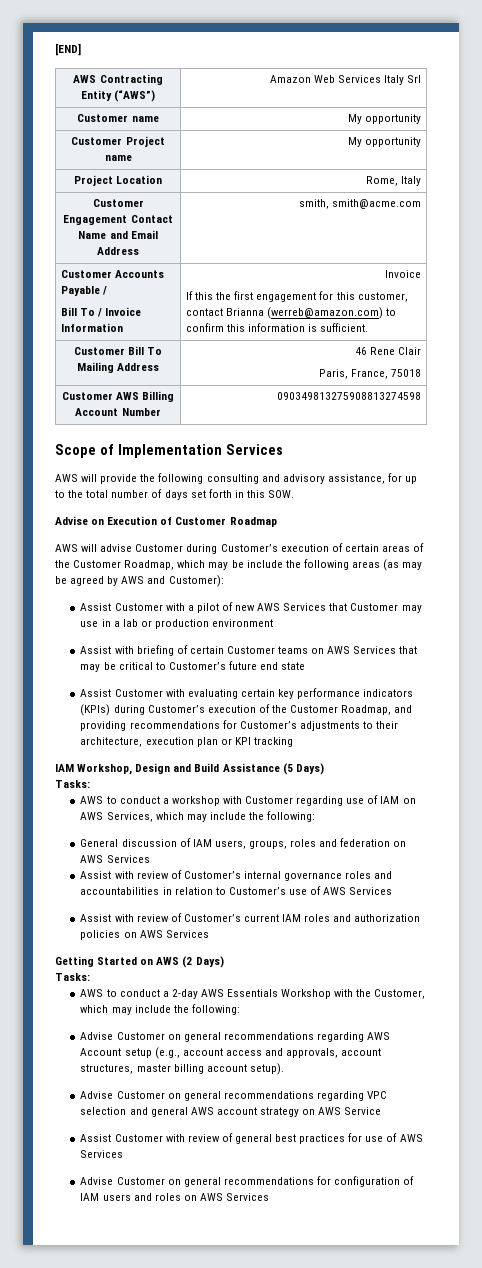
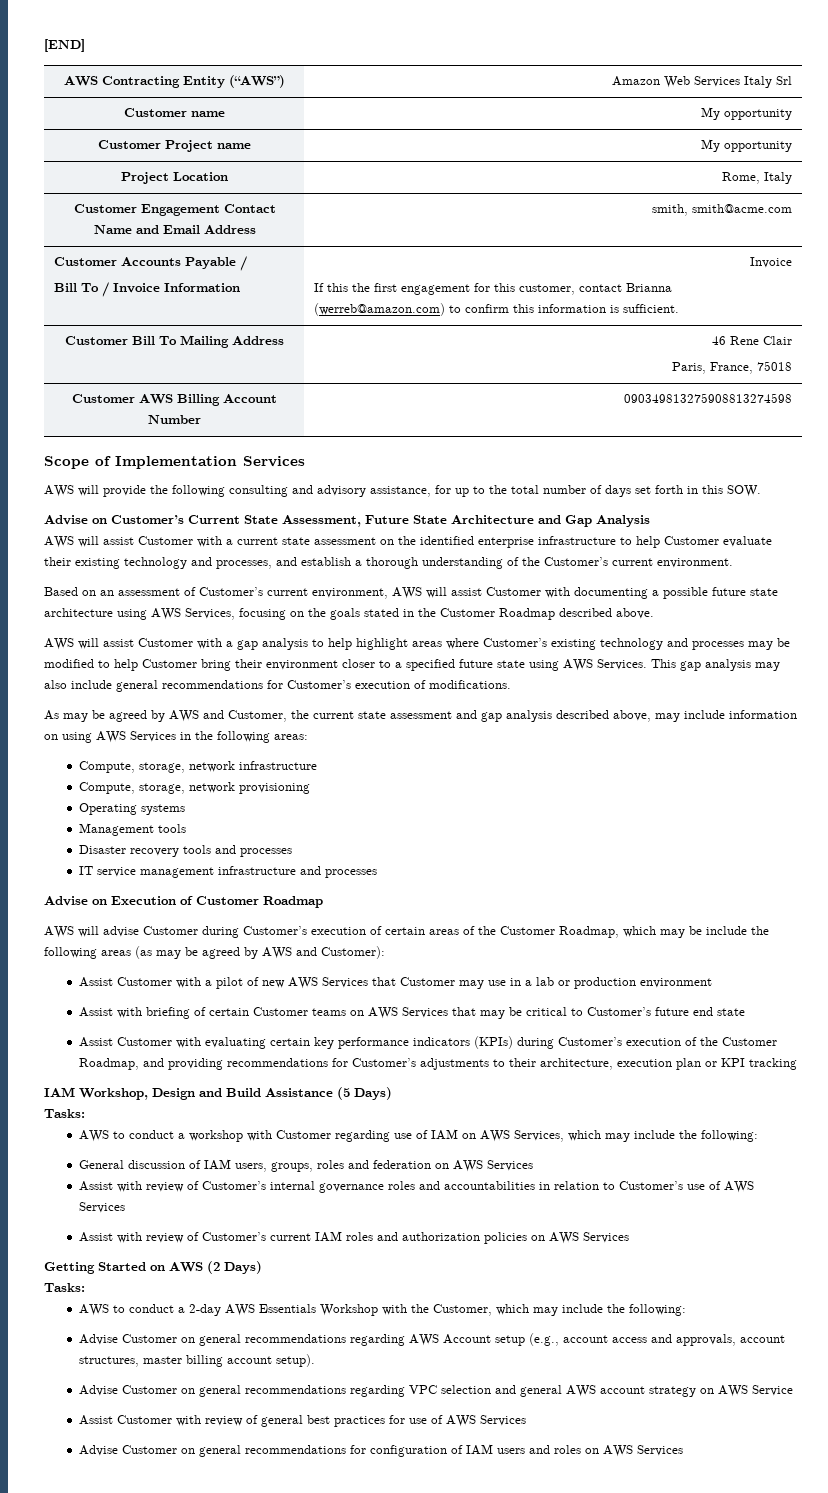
+ Advise on Customer’s Current State Assessment, Future State Architecture and Gap Analysis
+ AWS will assist Customer with a current state assessment on the identified enterprise infrastructure to help Customer evaluate their existing technology and processes, and establish a thorough understanding of the Customer’s current environment.
+ Based on an assessment of Customer’s current environment, AWS will assist Customer with documenting a possible future state architecture using AWS Services, focusing on the goals stated in the Customer Roadmap described above.
+ AWS will assist Customer with a gap analysis to help highlight areas where Customer’s existing technology and processes may be modified to help Customer bring their environment closer to a specified future state using AWS Services. This gap analysis may also include general recommendations for Customer’s execution of modifications.
+ As may be agreed by AWS and Customer, the current state assessment and gap analysis described above, may include information on using AWS Services in the following areas:
+ Compute, storage, network infrastructure
+ Compute, storage, network provisioning
+ Operating systems
+ Management tools
+ Disaster recovery tools and processes
+ IT service management infrastructure and processes

